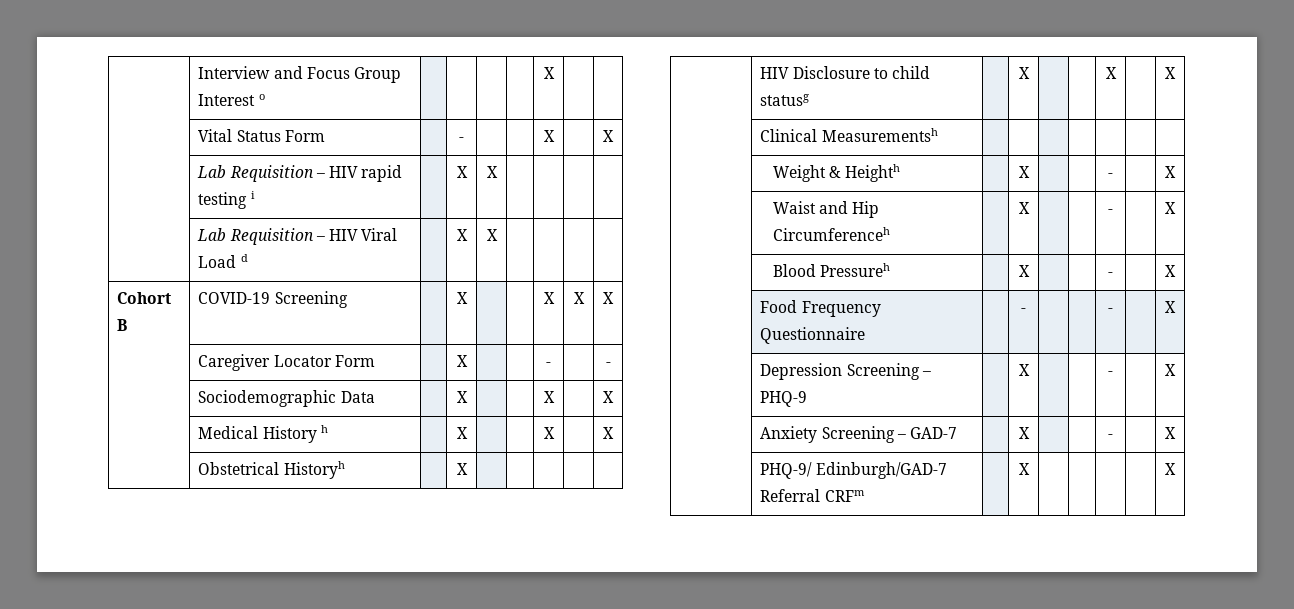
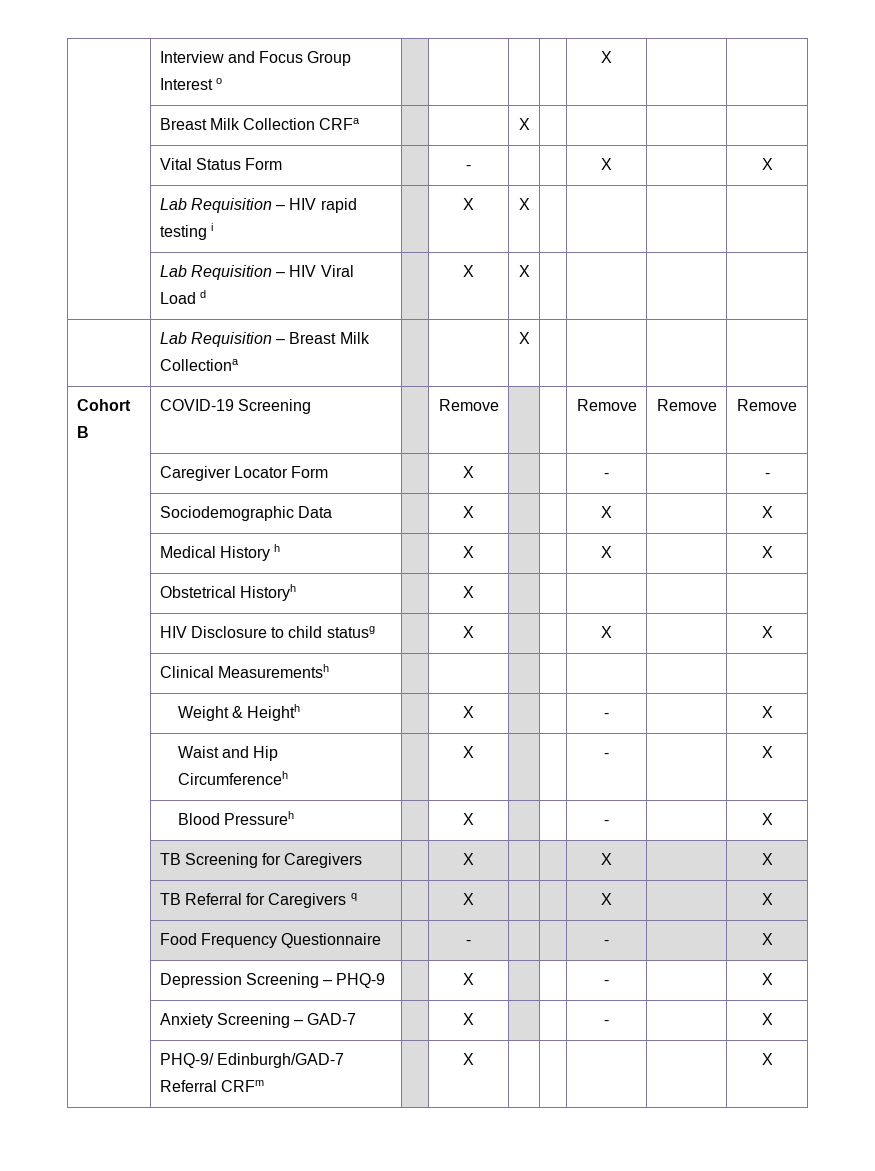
+ | Breast Milk Collection CRFa | | | X | | | |
+ | Lab Requisition – Breast Milk Collectiona | | | X | | | |
- Cohort B | COVID-19 Screening | | X | | | X | X | X
+ Cohort B | COVID-19 Screening | | Remove | | | Remove | Remove | Remove
+ | TB Screening for Caregivers | | X | | | X | | X
+ | TB Referral for Caregivers q | | X | | | X | | X

